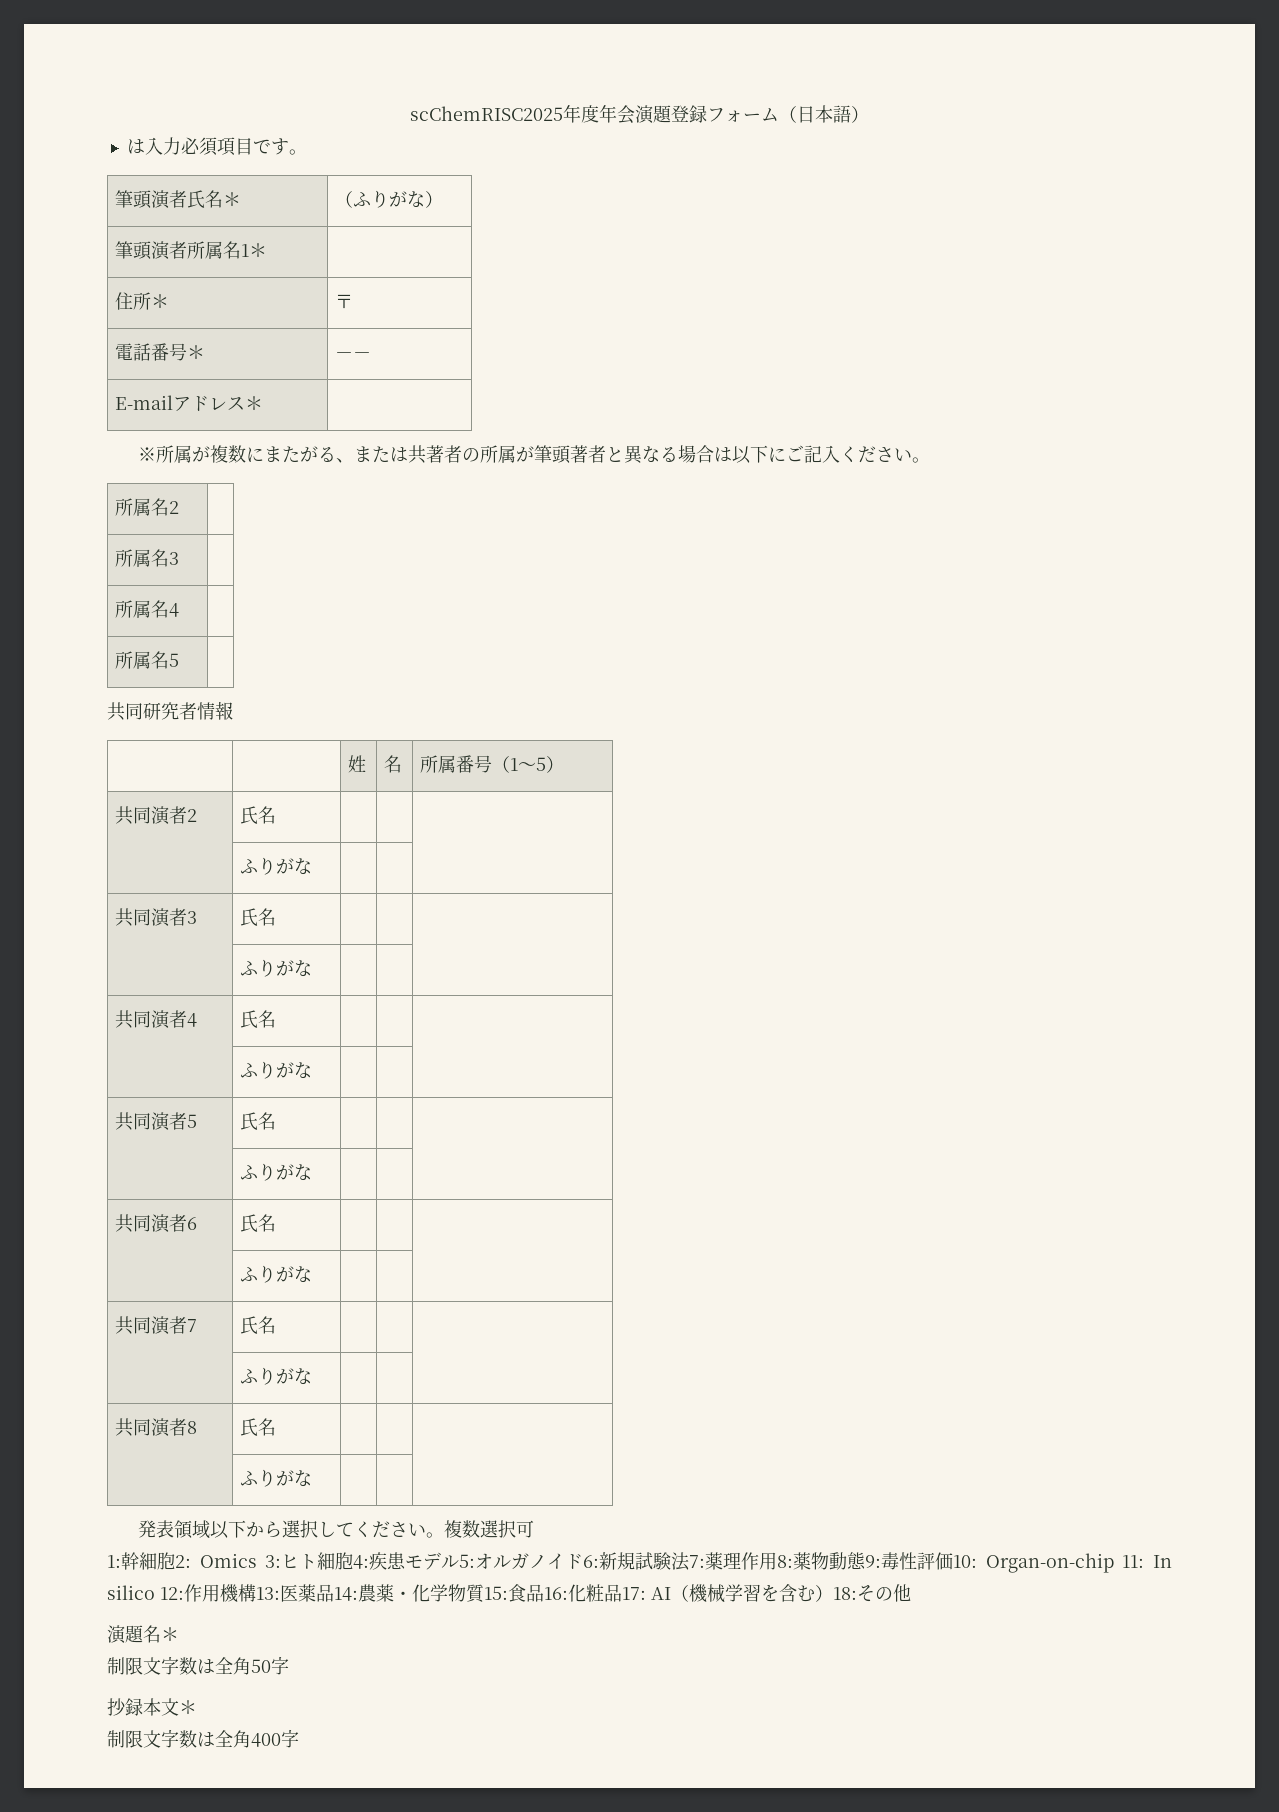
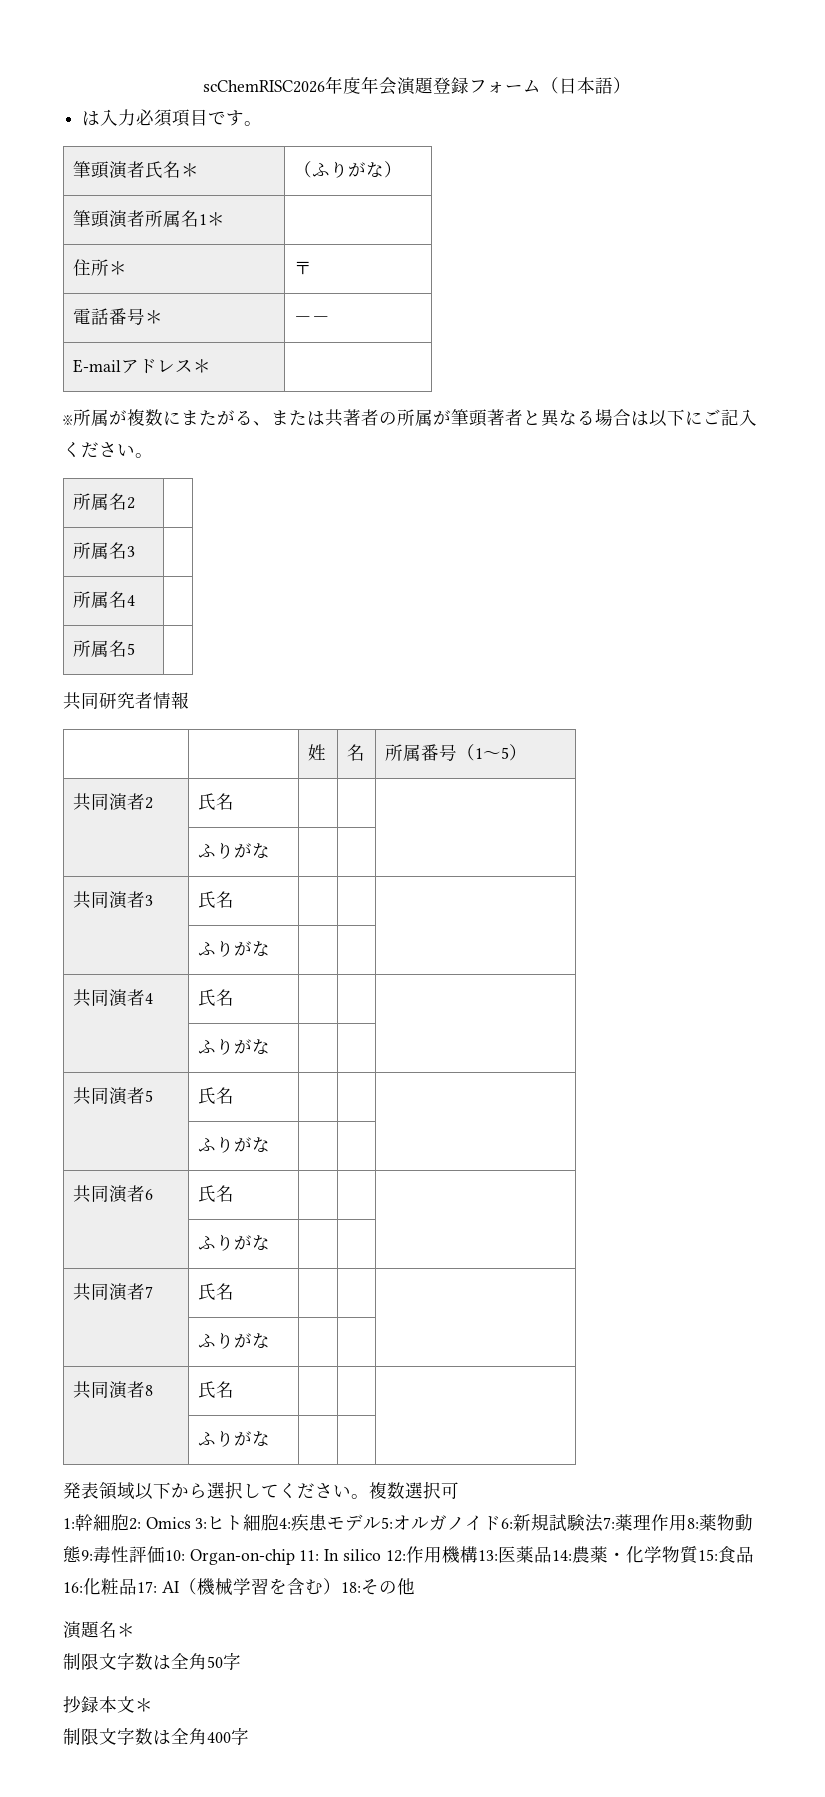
- scChemRISC2025年度年会演題登録フォーム（日本語）
+ scChemRISC2026年度年会演題登録フォーム（日本語）

